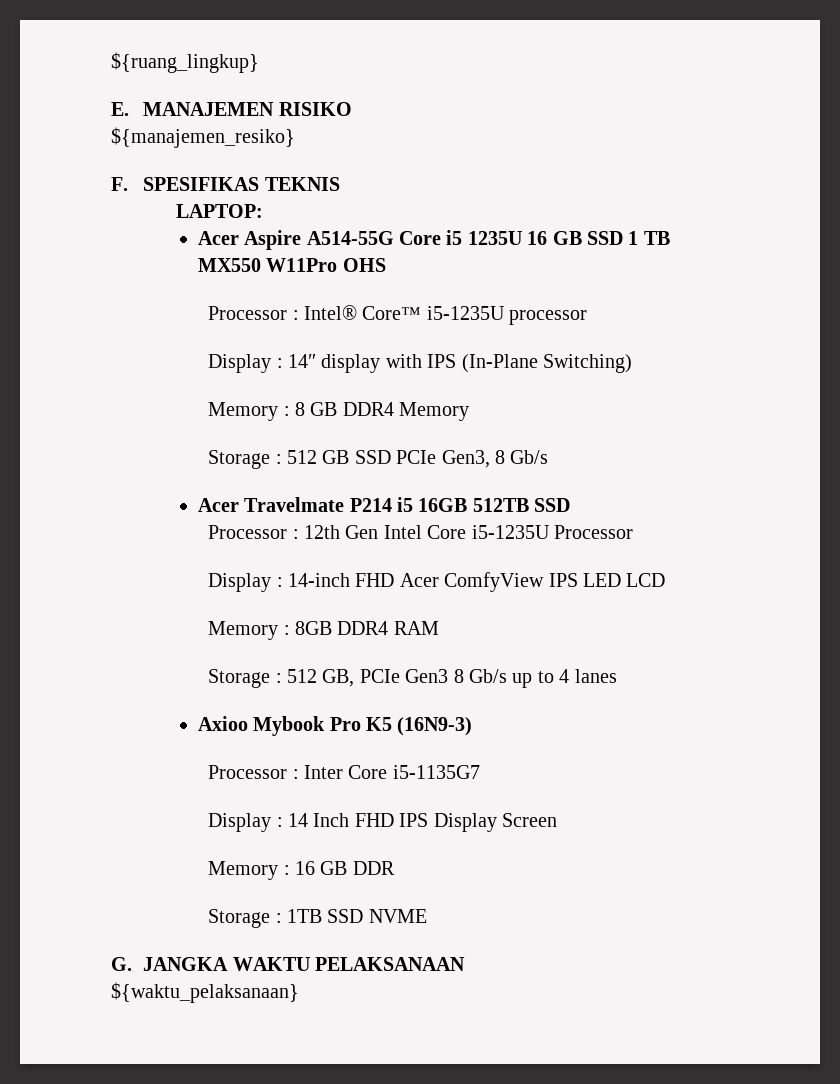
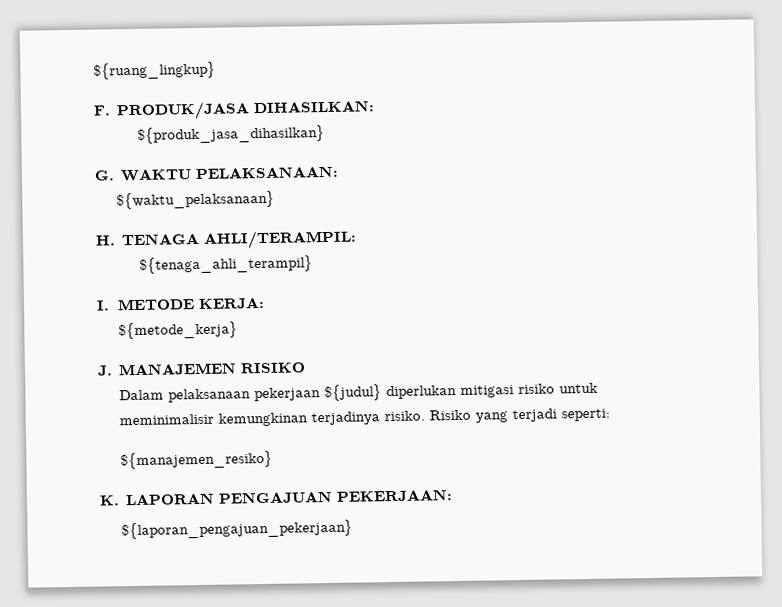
- E. MANAJEMEN RISIKO
+ F. PRODUK/JASA DIHASILKAN:
+ ${produk_jasa_dihasilkan}
+ G. WAKTU PELAKSANAAN:
+ ${waktu_pelaksanaan}
+ H. TENAGA AHLI/TERAMPIL:
+ ${tenaga_ahli_terampil}
+ I. METODE KERJA:
+ ${metode_kerja}
+ J. MANAJEMEN RISIKO
+ Dalam pelaksanaan pekerjaan ${judul} diperlukan mitigasi risiko untuk meminimalisir kemungkinan terjadinya risiko. Risiko yang terjadi seperti:
  ${manajemen_resiko}
- F. SPESIFIKAS TEKNIS
- LAPTOP:
- Acer Aspire A514-55G Core i5 1235U 16 GB SSD 1 TB MX550 W11Pro OHS
- Processor : Intel® Core™ i5-1235U processor
- Display : 14″ display with IPS (In-Plane Switching)
- Memory : 8 GB DDR4 Memory
- Storage : 512 GB SSD PCIe Gen3, 8 Gb/s
- Acer Travelmate P214 i5 16GB 512TB SSD
- Processor : 12th Gen Intel Core i5-1235U Processor
- Display : 14-inch FHD Acer ComfyView IPS LED LCD
- Memory : 8GB DDR4 RAM
- Storage : 512 GB, PCIe Gen3 8 Gb/s up to 4 lanes
- Axioo Mybook Pro K5 (16N9-3)
- Processor : Inter Core i5-1135G7
- Display : 14 Inch FHD IPS Display Screen
- Memory : 16 GB DDR
- Storage : 1TB SSD NVME
- G. JANGKA WAKTU PELAKSANAAN
- ${waktu_pelaksanaan}
+ K. LAPORAN PENGAJUAN PEKERJAAN:
+ ${laporan_pengajuan_pekerjaan}

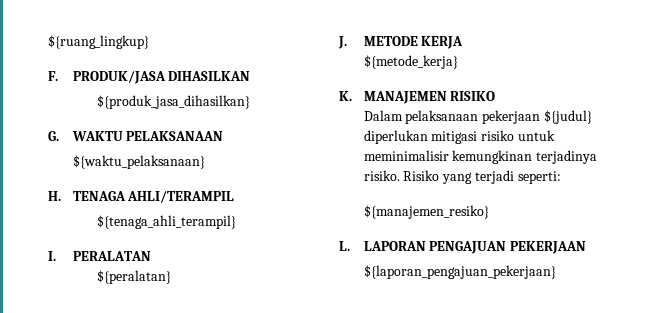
- F. PRODUK/JASA DIHASILKAN:
+ F. PRODUK/JASA DIHASILKAN
- G. WAKTU PELAKSANAAN:
+ G. WAKTU PELAKSANAAN
- H. TENAGA AHLI/TERAMPIL:
+ H. TENAGA AHLI/TERAMPIL
- I. METODE KERJA:
+ I. PERALATAN
+ ${peralatan}
+ J. METODE KERJA
- J. MANAJEMEN RISIKO
+ K. MANAJEMEN RISIKO
- K. LAPORAN PENGAJUAN PEKERJAAN:
+ L. LAPORAN PENGAJUAN PEKERJAAN

